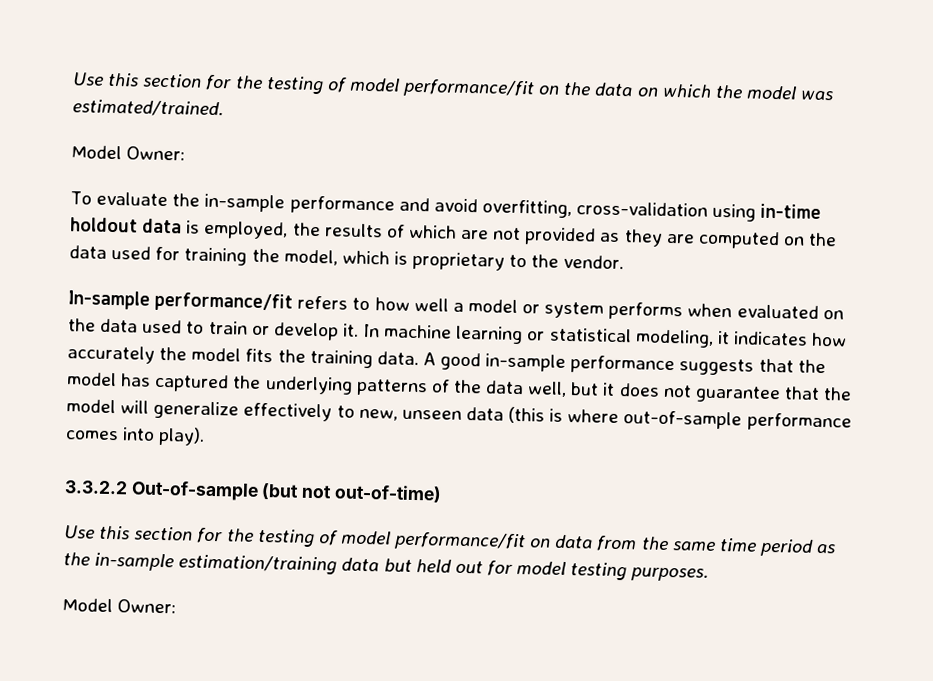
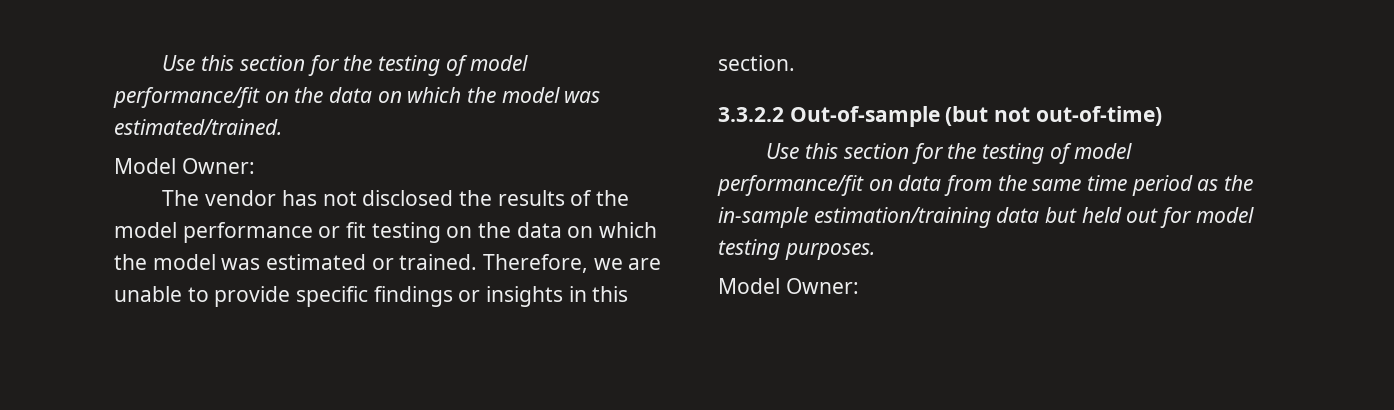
- To evaluate the in-sample performance and avoid overfitting, cross-validation using in-time holdout data is employed, the results of which are not provided as they are computed on the data used for training the model, which is proprietary to the vendor.
- In-sample performance/fit refers to how well a model or system performs when evaluated on the data used to train or develop it. In machine learning or statistical modeling, it indicates how accurately the model fits the training data. A good in-sample performance suggests that the model has captured the underlying patterns of the data well, but it does not guarantee that the model will generalize effectively to new, unseen data (this is where out-of-sample performance comes into play).
+ The vendor has not disclosed the results of the model performance or fit testing on the data on which the model was estimated or trained. Therefore, we are unable to provide specific findings or insights in this section.

